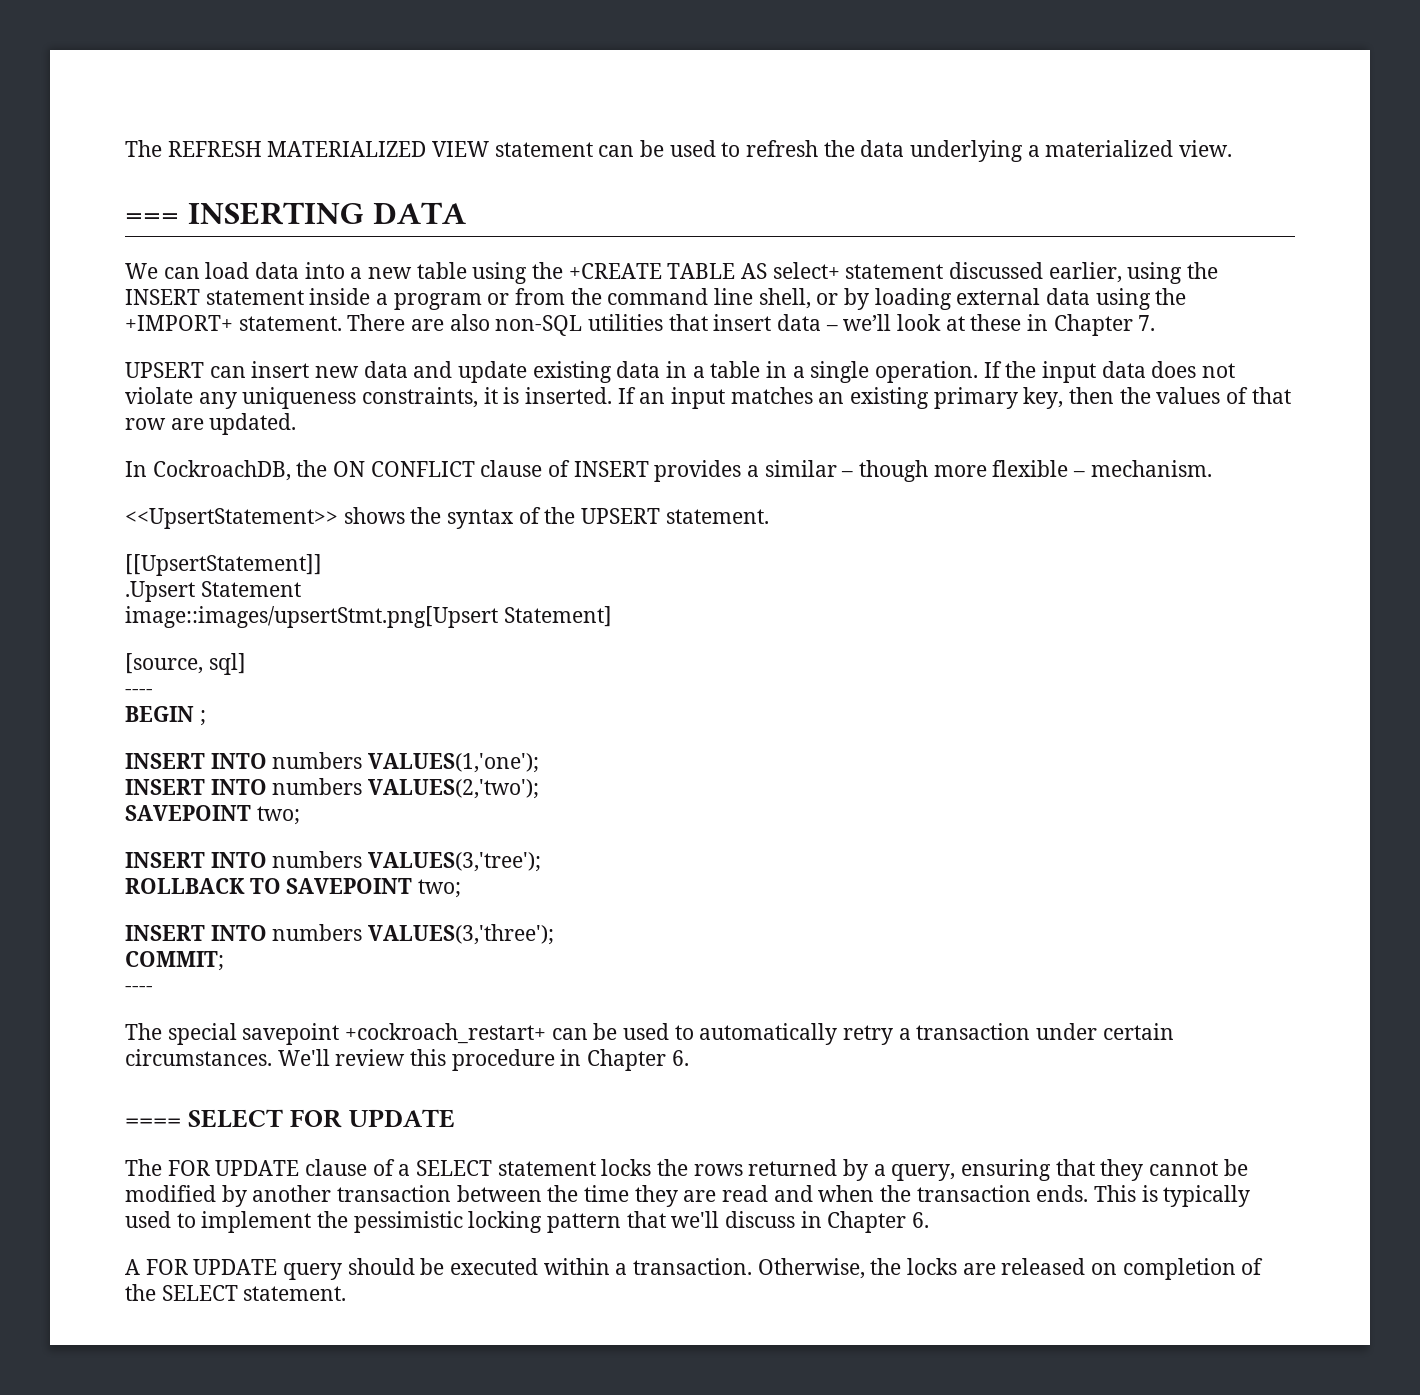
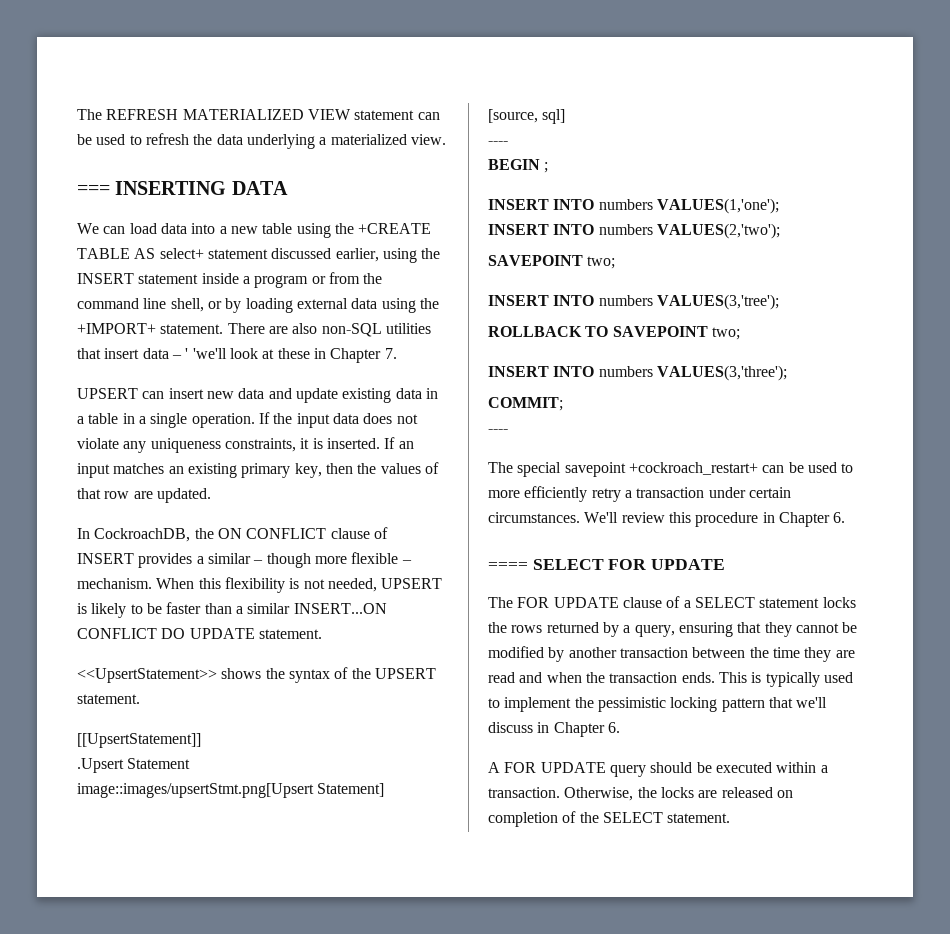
- There are also non-SQL utilities that insert data – we’ll look at these in Chapter 7.
+ There are also non-SQL utilities that insert data – ' 'we'll look at these in Chapter 7.
+ When this flexibility is not needed, UPSERT is likely to be faster than a similar INSERT...ON CONFLICT DO UPDATE statement.
- The special savepoint +cockroach_restart+ can be used to automatically retry a transaction under certain circumstances.
+ The special savepoint +cockroach_restart+ can be used to more efficiently retry a transaction under certain circumstances.

